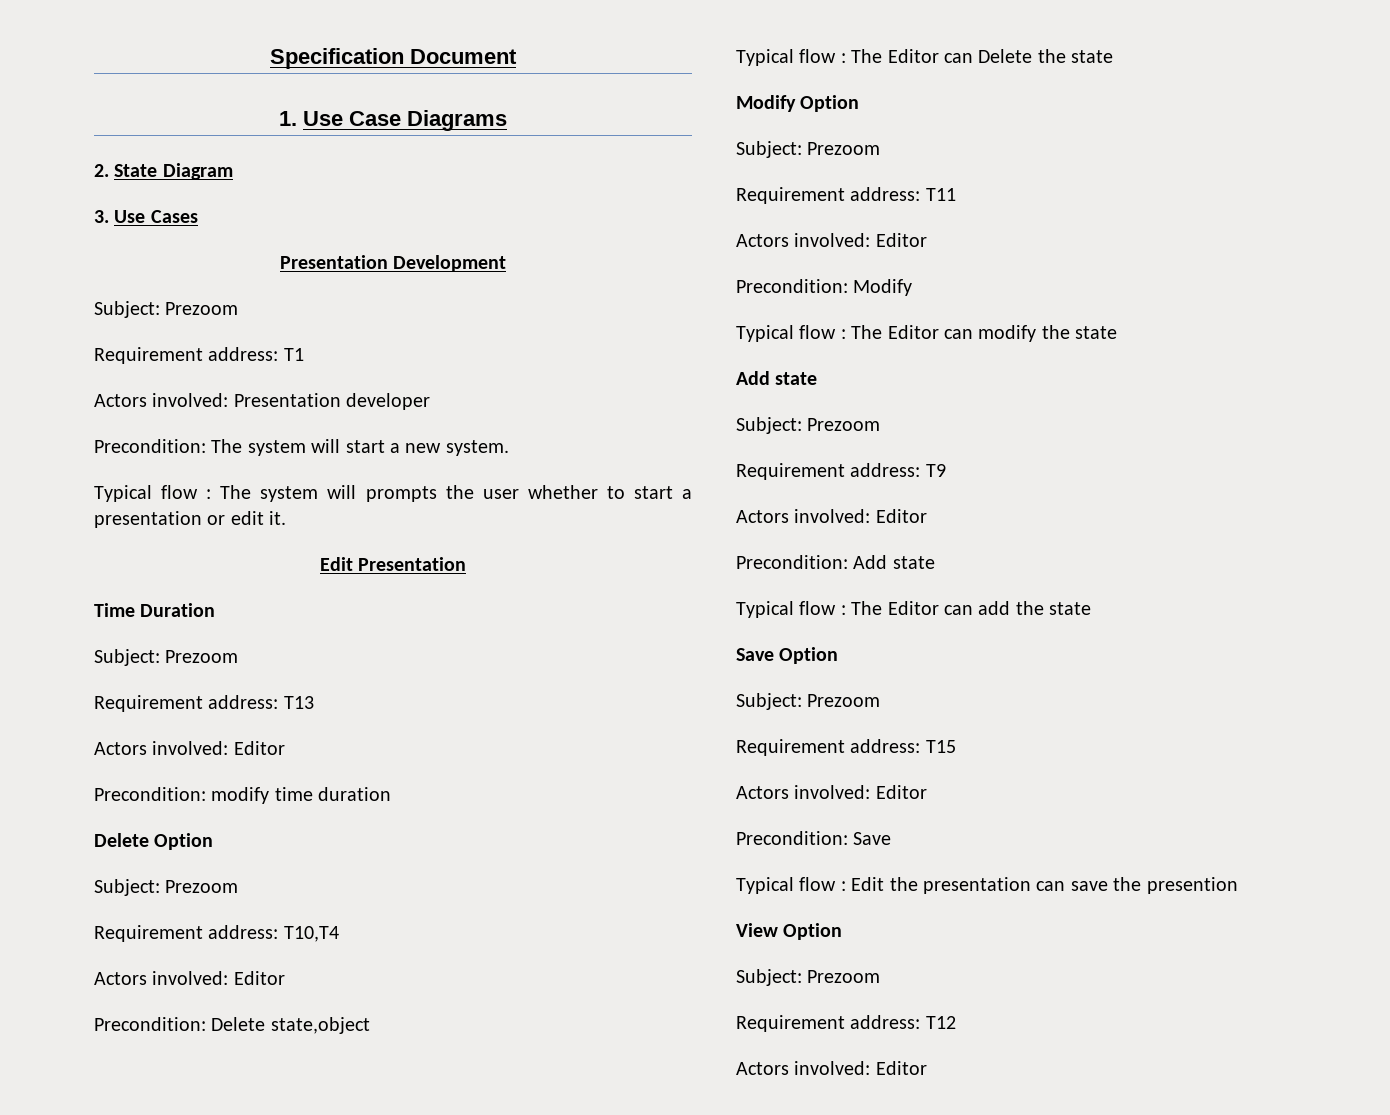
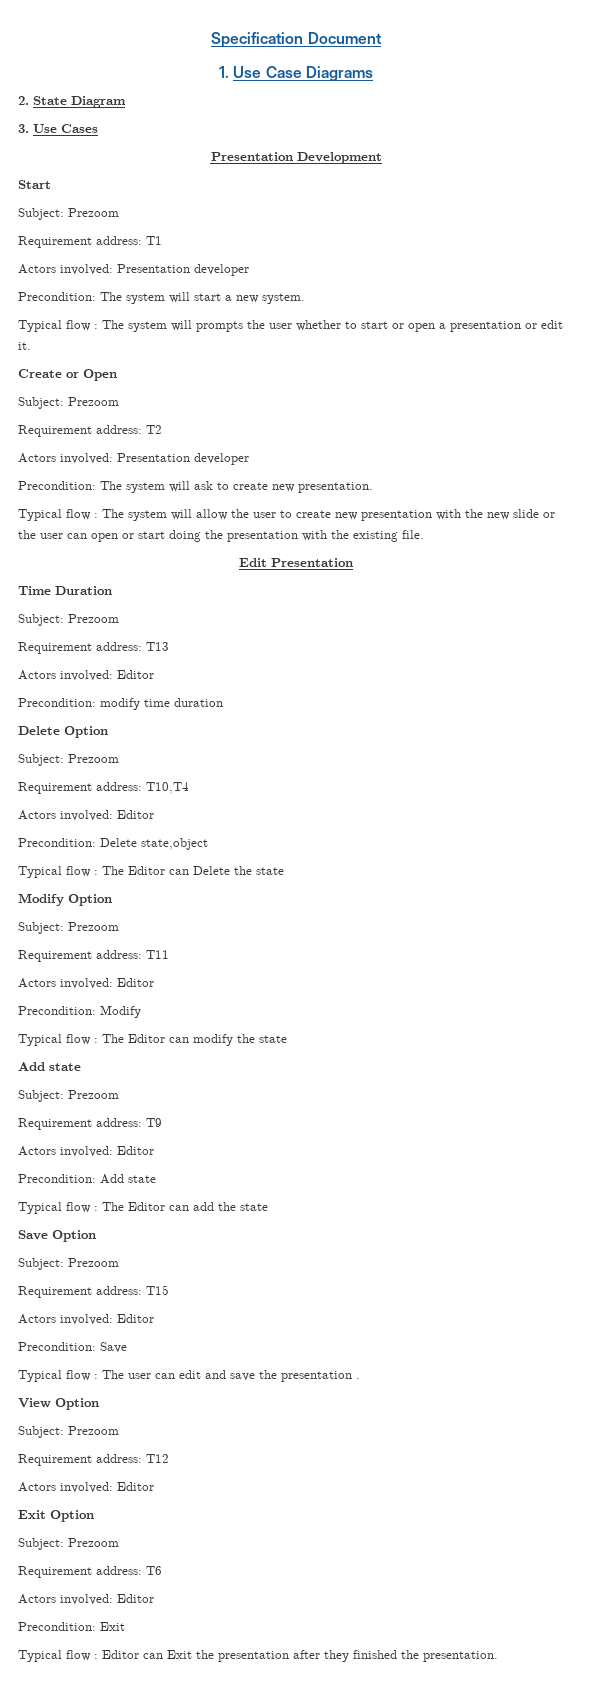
+ Start
- Typical flow : The system will prompts the user whether to start a presentation or edit it.
+ Typical flow : The system will prompts the user whether to start or open a presentation or edit it.
+ Create or Open
+ Subject: Prezoom
+ Requirement address: T2
+ Actors involved: Presentation developer
+ Precondition: The system will ask to create new presentation.
+ Typical flow : The system will allow the user to create new presentation with the new slide or the user can open or start doing the presentation with the existing file.
- Typical flow : Edit the presentation can save the presention
+ Typical flow : The user can edit and save the presentation .
+ Exit Option
+ Subject: Prezoom
+ Requirement address: T6
+ Actors involved: Editor
+ Precondition: Exit
+ Typical flow : Editor can Exit the presentation after they finished the presentation.

